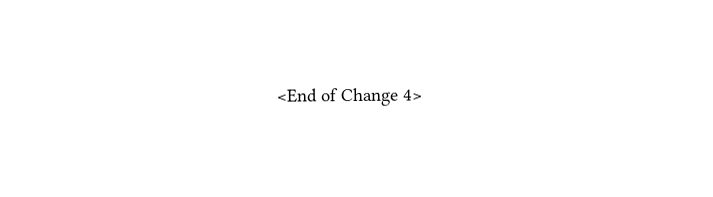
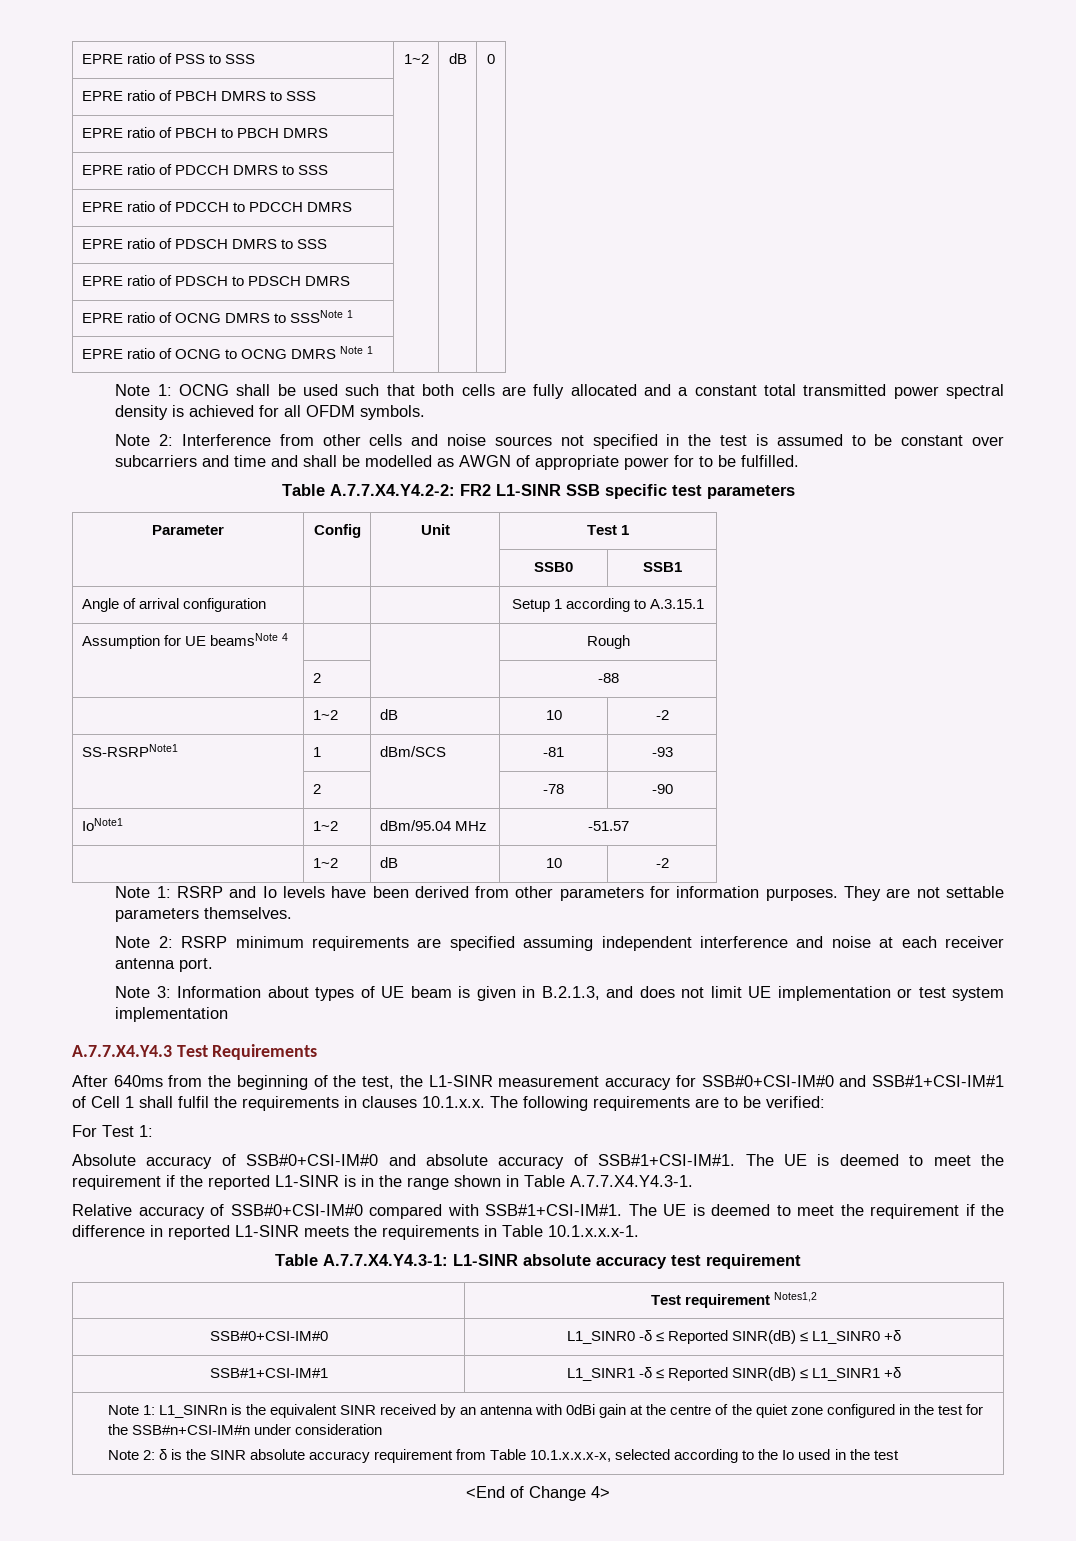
+ EPRE ratio of PSS to SSS | 1~2 | dB | 0
+ EPRE ratio of PBCH DMRS to SSS | | |
+ EPRE ratio of PBCH to PBCH DMRS | | |
+ EPRE ratio of PDCCH DMRS to SSS | | |
+ EPRE ratio of PDCCH to PDCCH DMRS | | |
+ EPRE ratio of PDSCH DMRS to SSS | | |
+ EPRE ratio of PDSCH to PDSCH DMRS | | |
+ EPRE ratio of OCNG DMRS to SSSNote 1 | | |
+ EPRE ratio of OCNG to OCNG DMRS Note 1 | | |
+ Note 1: OCNG shall be used such that both cells are fully allocated and a constant total transmitted power spectral density is achieved for all OFDM symbols.
+ Note 2: Interference from other cells and noise sources not specified in the test is assumed to be constant over subcarriers and time and shall be modelled as AWGN of appropriate power for to be fulfilled.
+ Table A.7.7.X4.Y4.2-2: FR2 L1-SINR SSB specific test parameters
+ Parameter | Config | Unit | Test 1
+ | | | SSB0 | SSB1
+ Angle of arrival configuration | | | Setup 1 according to A.3.15.1
+ Assumption for UE beamsNote 4 | | | Rough
+ | 2 | | -88
+ | 1~2 | dB | 10 | -2
+ SS-RSRPNote1 | 1 | dBm/SCS | -81 | -93
+ | 2 | | -78 | -90
+ IoNote1 | 1~2 | dBm/95.04 MHz | -51.57
+ | 1~2 | dB | 10 | -2
+ Note 1: RSRP and Io levels have been derived from other parameters for information purposes. They are not settable parameters themselves.
+ Note 2: RSRP minimum requirements are specified assuming independent interference and noise at each receiver antenna port.
+ Note 3: Information about types of UE beam is given in B.2.1.3, and does not limit UE implementation or test system implementation
+ A.7.7.X4.Y4.3 Test Requirements
+ After 640ms from the beginning of the test, the L1-SINR measurement accuracy for SSB#0+CSI-IM#0 and SSB#1+CSI-IM#1 of Cell 1 shall fulfil the requirements in clauses 10.1.x.x. The following requirements are to be verified:
+ For Test 1:
+ Absolute accuracy of SSB#0+CSI-IM#0 and absolute accuracy of SSB#1+CSI-IM#1. The UE is deemed to meet the requirement if the reported L1-SINR is in the range shown in Table A.7.7.X4.Y4.3-1.
+ Relative accuracy of SSB#0+CSI-IM#0 compared with SSB#1+CSI-IM#1. The UE is deemed to meet the requirement if the difference in reported L1-SINR meets the requirements in Table 10.1.x.x.x-1.
+ Table A.7.7.X4.Y4.3-1: L1-SINR absolute accuracy test requirement
+ | Test requirement Notes1,2
+ SSB#0+CSI-IM#0 | L1_SINR0 -δ ≤ Reported SINR(dB) ≤ L1_SINR0 +δ
+ SSB#1+CSI-IM#1 | L1_SINR1 -δ ≤ Reported SINR(dB) ≤ L1_SINR1 +δ
+ Note 1: L1_SINRn is the equivalent SINR received by an antenna with 0dBi gain at the centre of the quiet zone configured in the test for the SSB#n+CSI-IM#n under consideration
+ Note 2: δ is the SINR absolute accuracy requirement from Table 10.1.x.x.x-x, selected according to the Io used in the test

